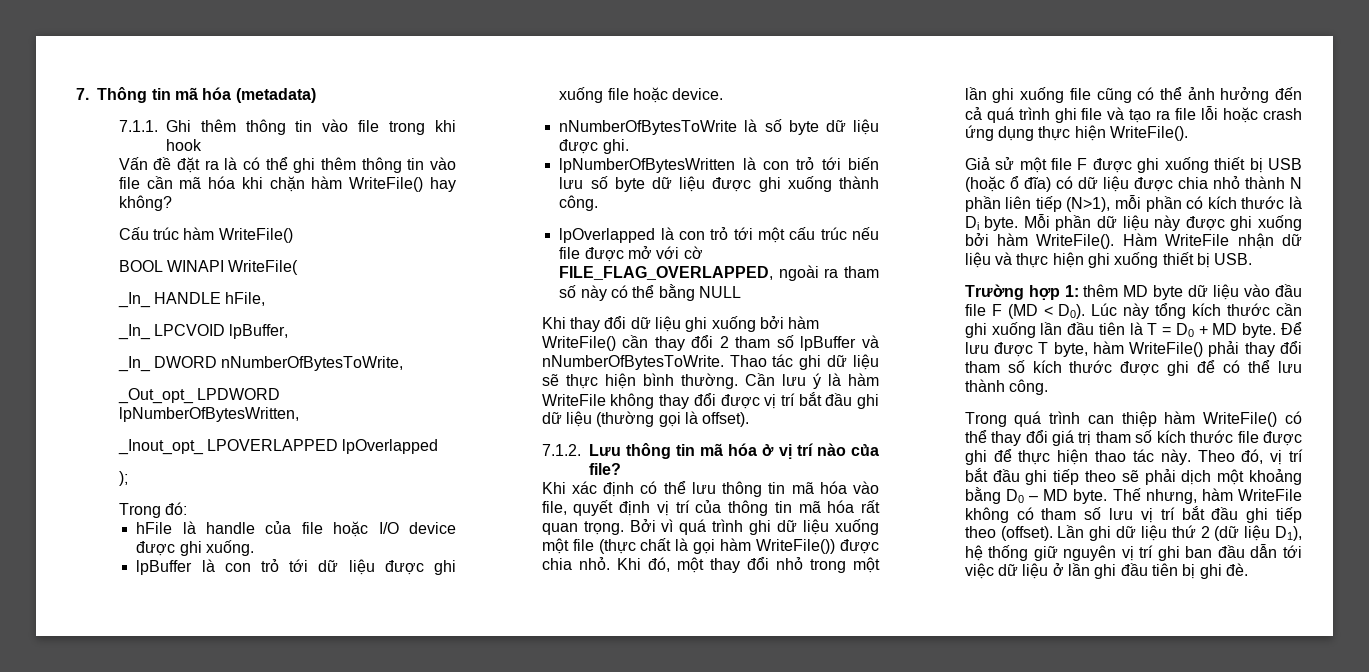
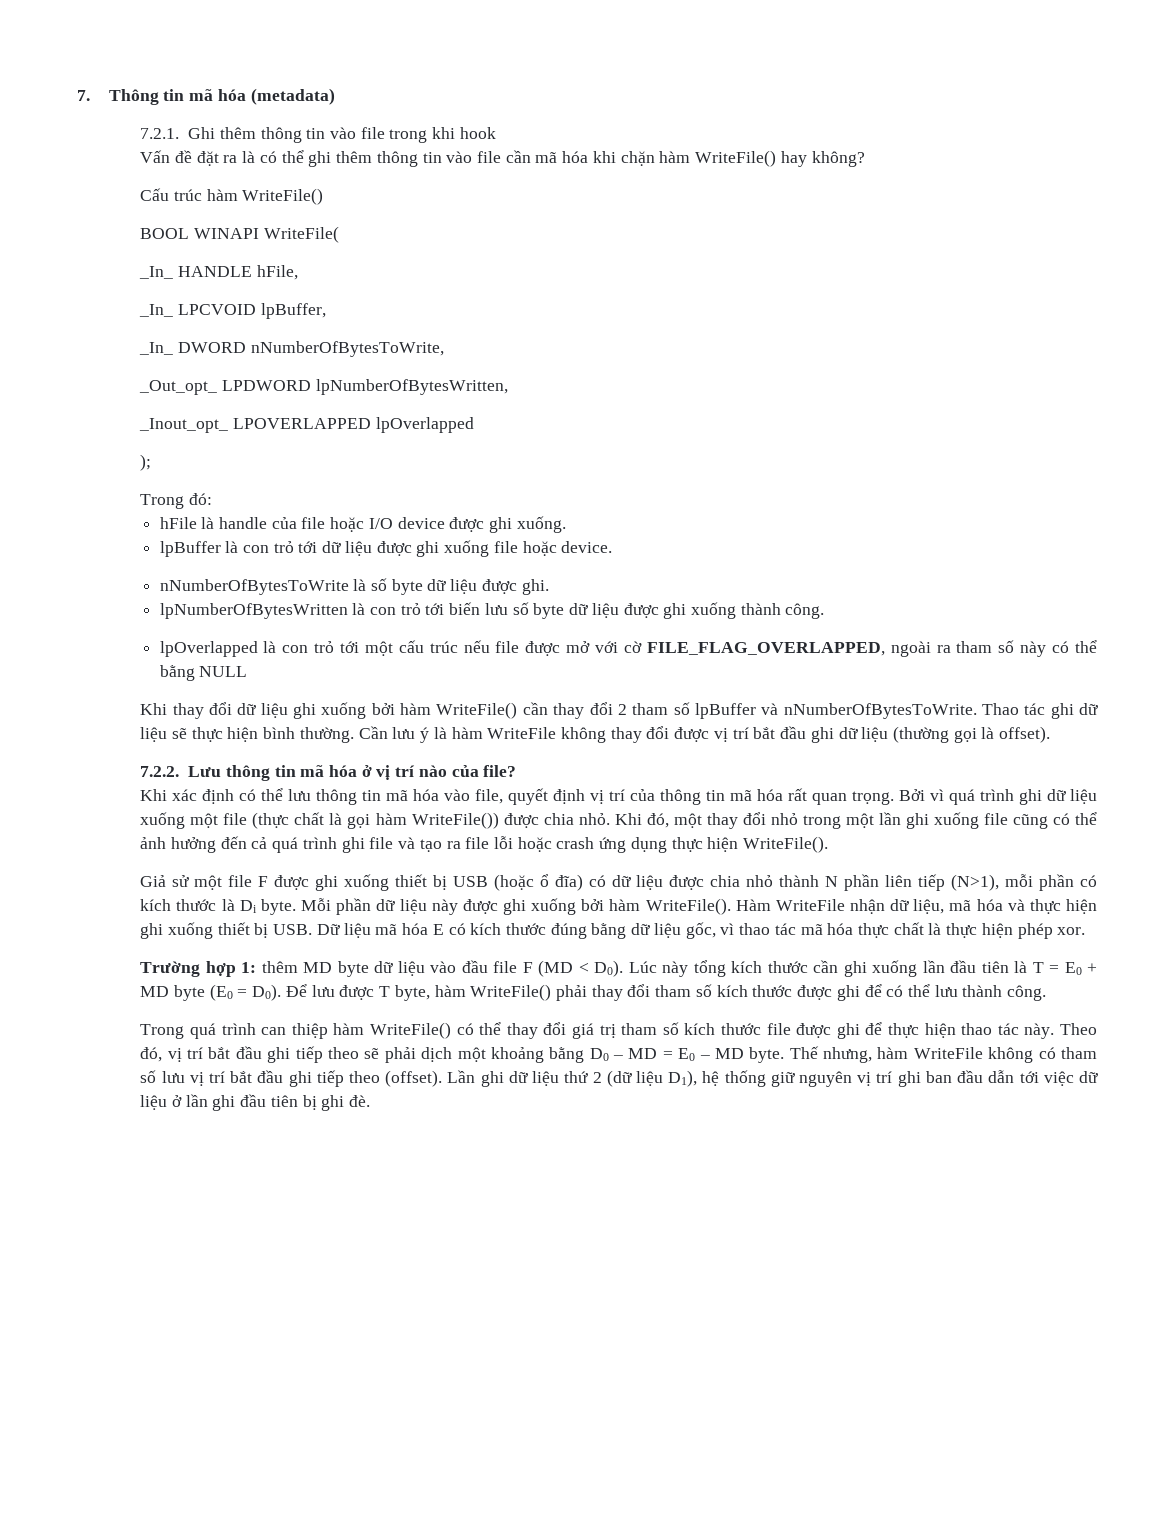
- 7.1.1. Ghi thêm thông tin vào file trong khi hook
+ 7.2.1. Ghi thêm thông tin vào file trong khi hook
- 7.1.2. Lưu thông tin mã hóa ở vị trí nào của file?
+ 7.2.2. Lưu thông tin mã hóa ở vị trí nào của file?
- Hàm WriteFile nhận dữ liệu và thực hiện ghi xuống thiết bị USB.
+ Hàm WriteFile nhận dữ liệu, mã hóa và thực hiện ghi xuống thiết bị USB. Dữ liệu mã hóa E có kích thước đúng bằng dữ liệu gốc, vì thao tác mã hóa thực chất là thực hiện phép xor.
- Trường hợp 1: thêm MD byte dữ liệu vào đầu file F (MD < D0). Lúc này tổng kích thước cần ghi xuống lần đầu tiên là T = D0 + MD byte. Để lưu được T byte, hàm WriteFile() phải thay đổi tham số kích thước được ghi để có thể lưu thành công.
+ Trường hợp 1: thêm MD byte dữ liệu vào đầu file F (MD < D0). Lúc này tổng kích thước cần ghi xuống lần đầu tiên là T = E0 + MD byte (E0 = D0). Để lưu được T byte, hàm WriteFile() phải thay đổi tham số kích thước được ghi để có thể lưu thành công.
- Theo đó, vị trí bắt đầu ghi tiếp theo sẽ phải dịch một khoảng bằng D0 – MD byte.
+ Theo đó, vị trí bắt đầu ghi tiếp theo sẽ phải dịch một khoảng bằng D0 – MD = E0 – MD byte.

